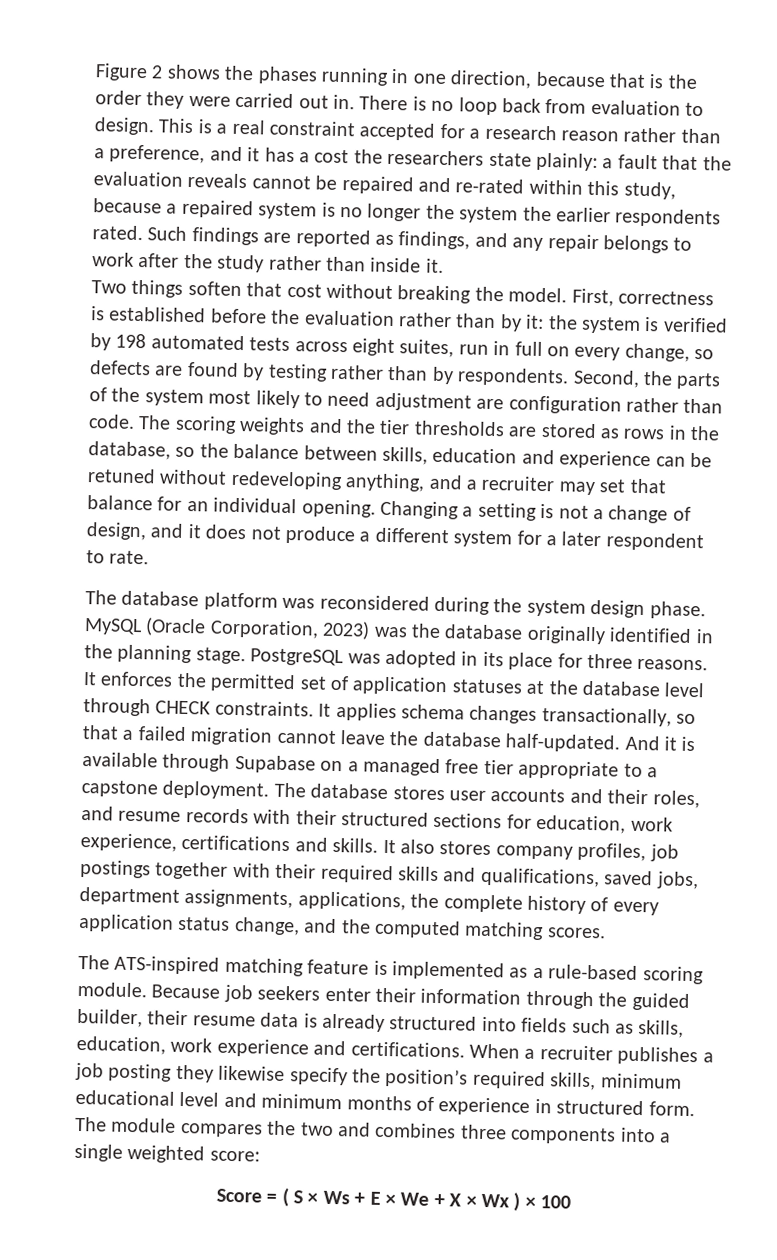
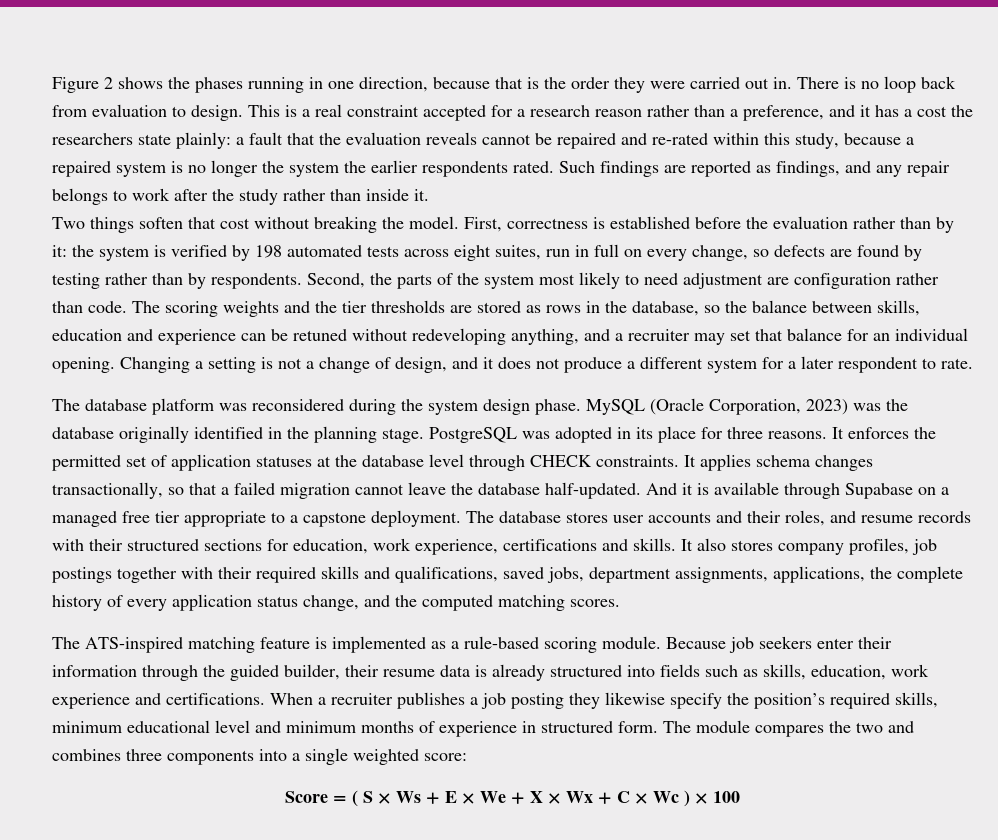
- Score = ( S × Ws + E × We + X × Wx ) × 100
+ Score = ( S × Ws + E × We + X × Wx + C × Wc ) × 100

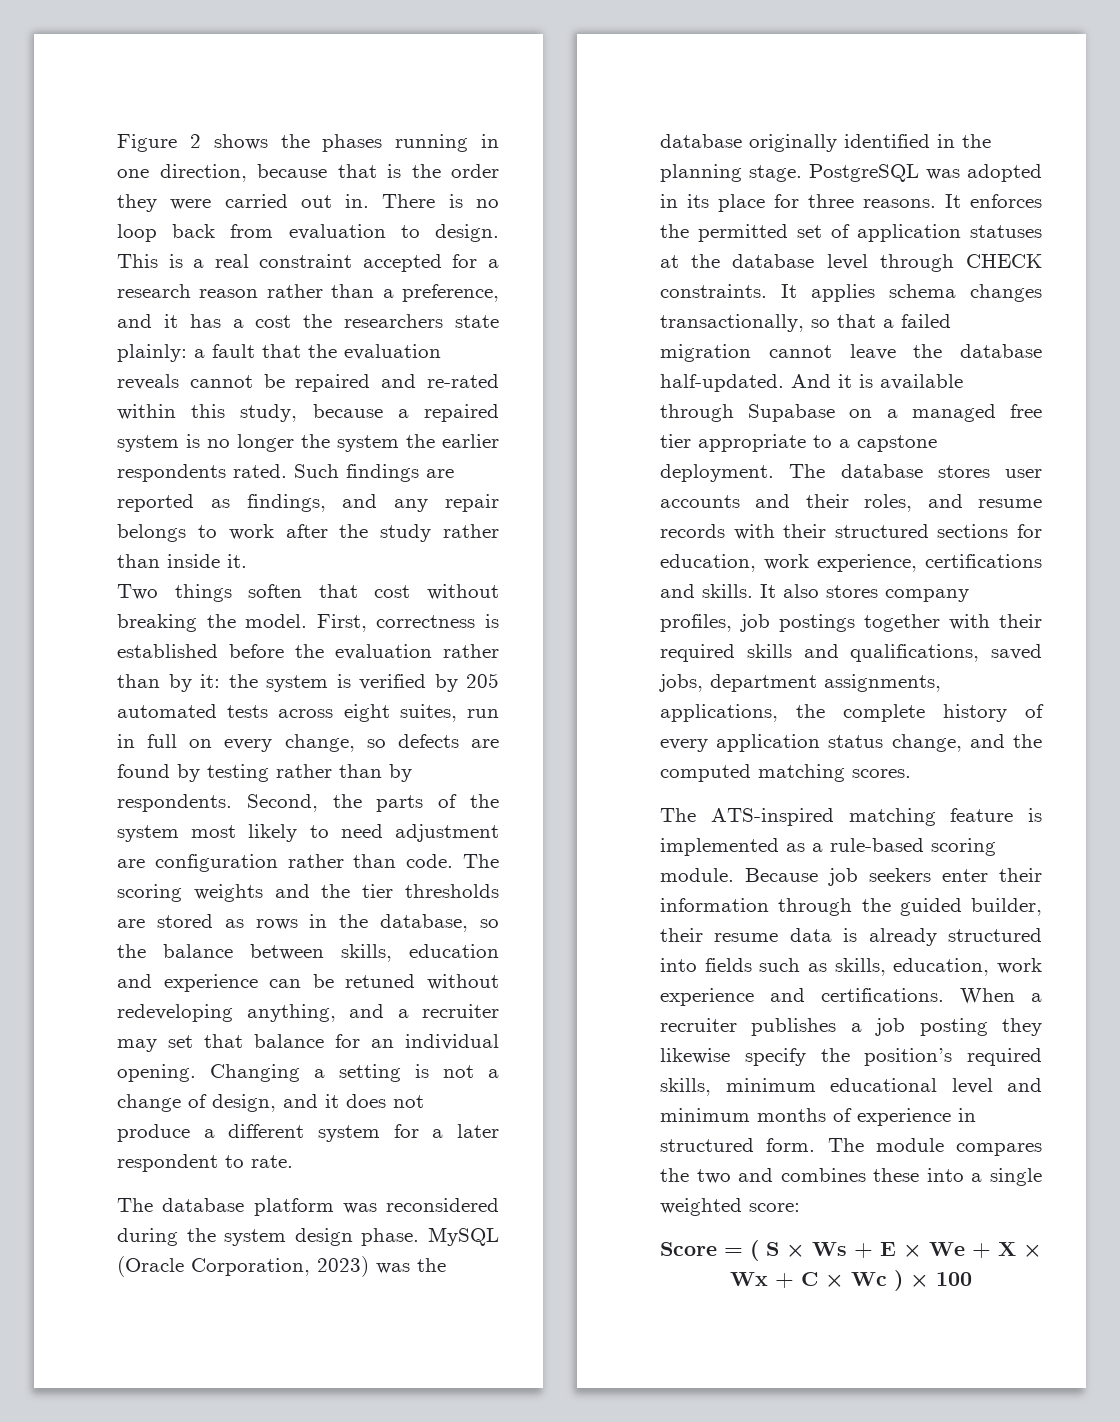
- First, correctness is established before the evaluation rather than by it: the system is verified by 198 automated tests across eight suites, run in full on every change, so defects are found by testing rather than by respondents.
+ First, correctness is established before the evaluation rather than by it: the system is verified by 205 automated tests across eight suites, run in full on every change, so defects are found by testing rather than by respondents.
- The module compares the two and combines three components into a single weighted score:
+ The module compares the two and combines these into a single weighted score:

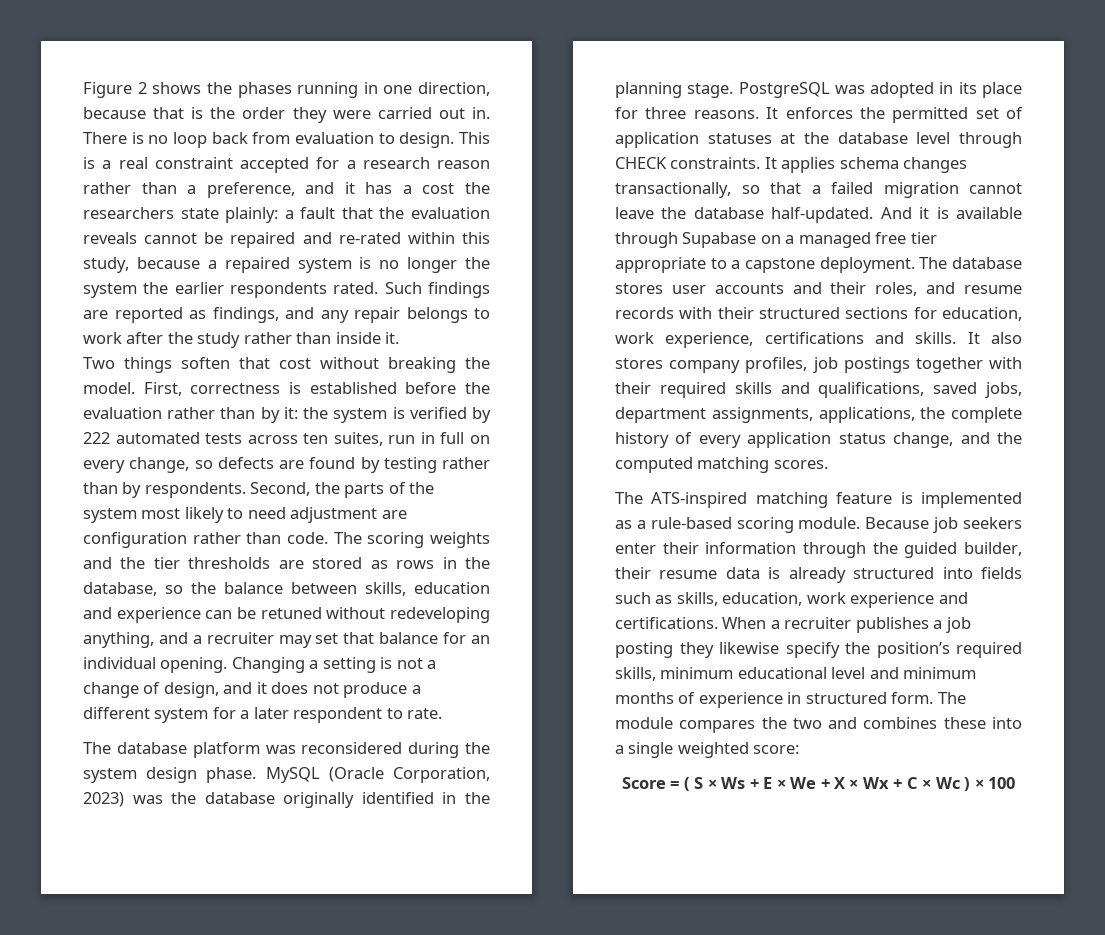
- First, correctness is established before the evaluation rather than by it: the system is verified by 205 automated tests across eight suites, run in full on every change, so defects are found by testing rather than by respondents.
+ First, correctness is established before the evaluation rather than by it: the system is verified by 222 automated tests across ten suites, run in full on every change, so defects are found by testing rather than by respondents.

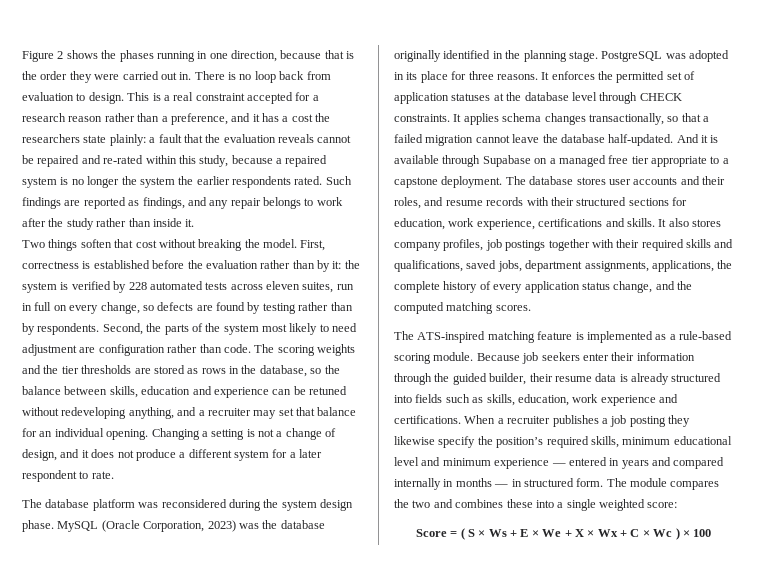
- First, correctness is established before the evaluation rather than by it: the system is verified by 222 automated tests across ten suites, run in full on every change, so defects are found by testing rather than by respondents.
+ First, correctness is established before the evaluation rather than by it: the system is verified by 228 automated tests across eleven suites, run in full on every change, so defects are found by testing rather than by respondents.
- When a recruiter publishes a job posting they likewise specify the position’s required skills, minimum educational level and minimum months of experience in structured form.
+ When a recruiter publishes a job posting they likewise specify the position’s required skills, minimum educational level and minimum experience — entered in years and compared internally in months — in structured form.

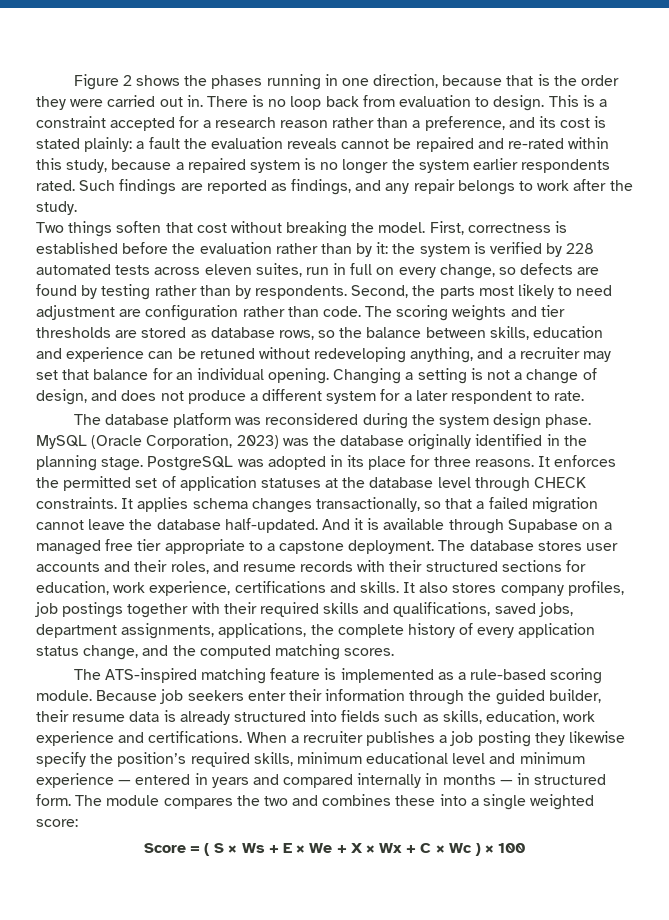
- This is a real constraint accepted for a research reason rather than a preference, and it has a cost the researchers state plainly: a fault that the evaluation reveals cannot be repaired and re-rated within this study, because a repaired system is no longer the system the earlier respondents rated.
+ This is a constraint accepted for a research reason rather than a preference, and its cost is stated plainly: a fault the evaluation reveals cannot be repaired and re-rated within this study, because a repaired system is no longer the system earlier respondents rated.
- Such findings are reported as findings, and any repair belongs to work after the study rather than inside it.
+ Such findings are reported as findings, and any repair belongs to work after the study.
- Second, the parts of the system most likely to need adjustment are configuration rather than code.
+ Second, the parts most likely to need adjustment are configuration rather than code.
- The scoring weights and the tier thresholds are stored as rows in the database, so the balance between skills, education and experience can be retuned without redeveloping anything, and a recruiter may set that balance for an individual opening.
+ The scoring weights and tier thresholds are stored as database rows, so the balance between skills, education and experience can be retuned without redeveloping anything, and a recruiter may set that balance for an individual opening.
- Changing a setting is not a change of design, and it does not produce a different system for a later respondent to rate.
+ Changing a setting is not a change of design, and does not produce a different system for a later respondent to rate.

